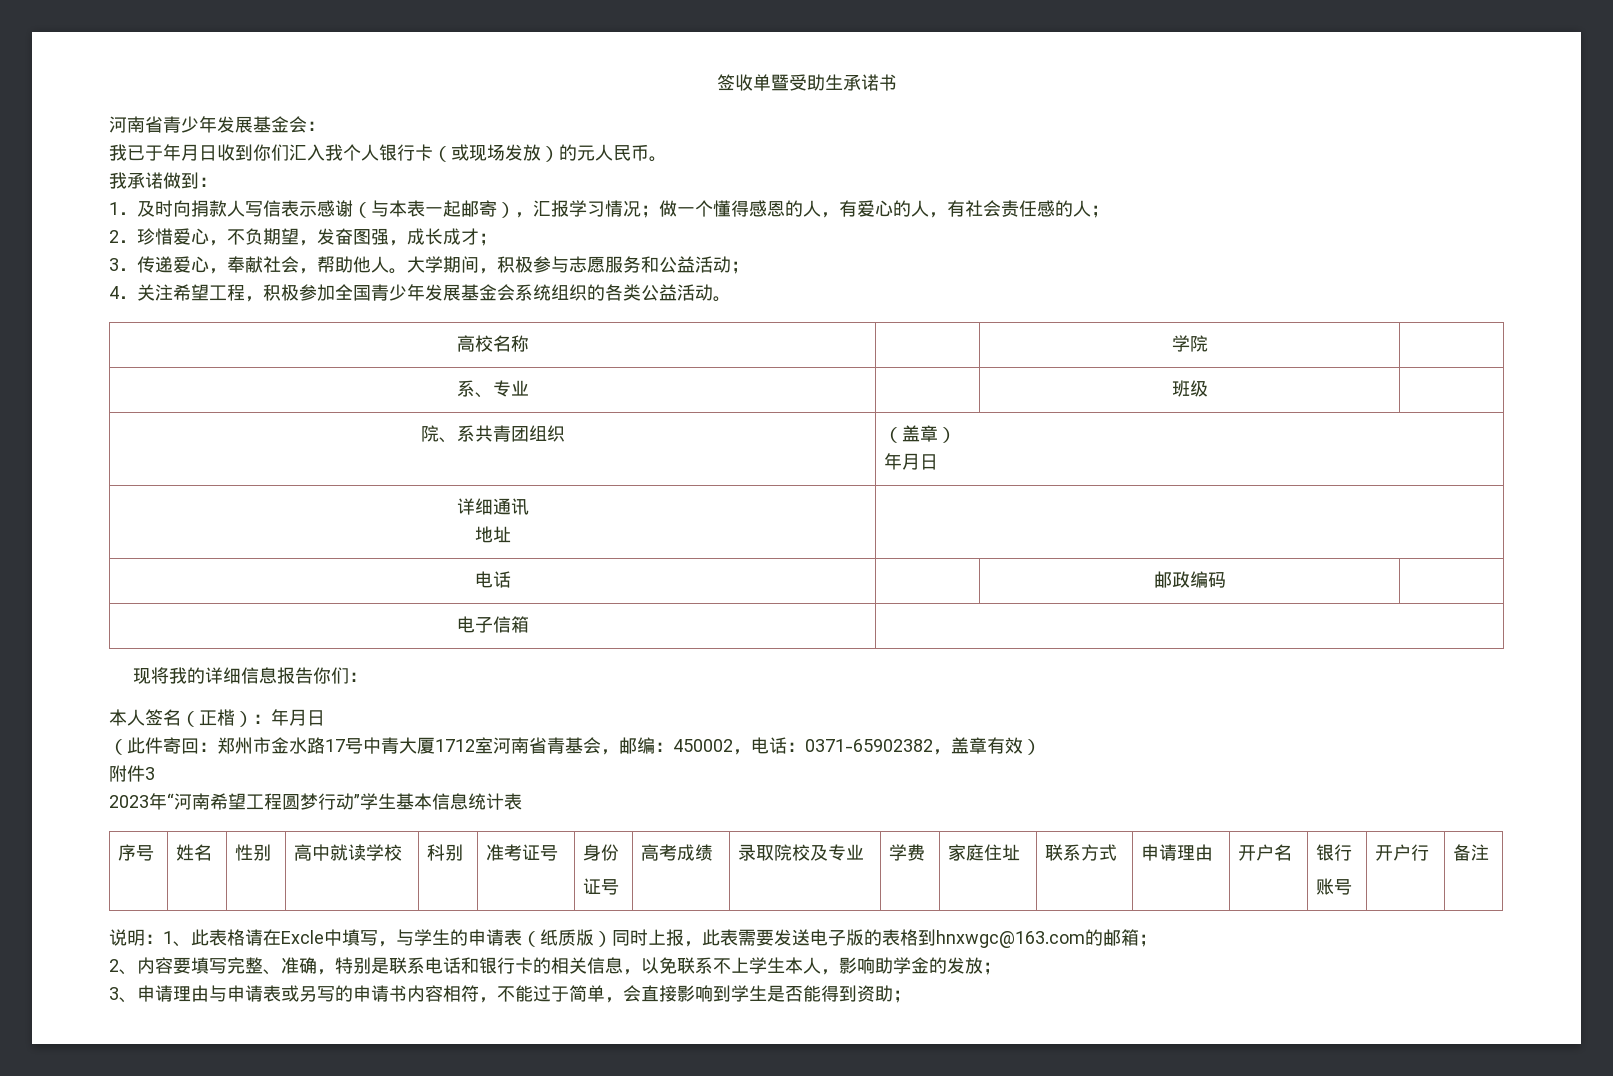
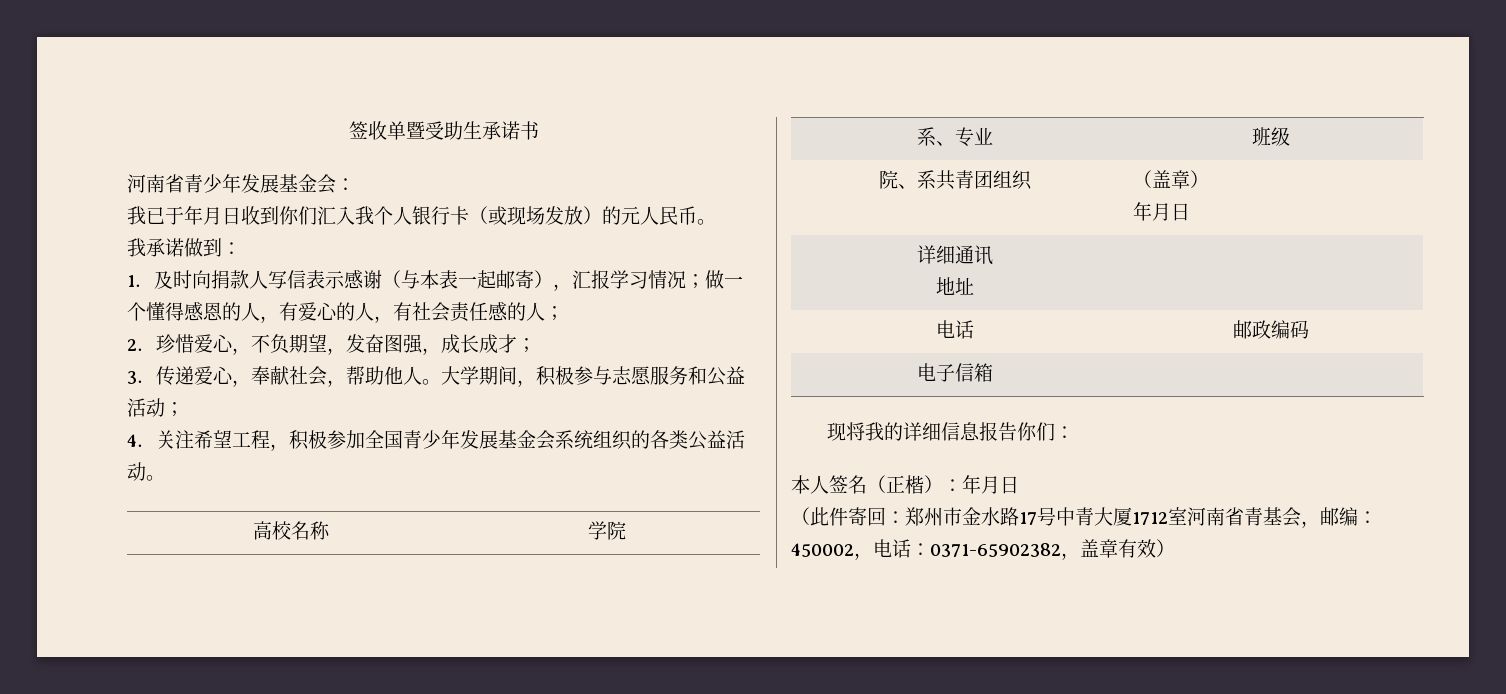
- 附件3
- 2023年“河南希望工程圆梦行动”学生基本信息统计表
- 序号 | 姓名 | 性别 | 高中就读学校 | 科别 | 准考证号 | 身份
- 证号 | 高考成绩 | 录取院校及专业 | 学费 | 家庭住址 | 联系方式 | 申请理由 | 开户名 | 银行
- 账号 | 开户行 | 备注
- 说明：1、此表格请在Excle中填写，与学生的申请表（纸质版）同时上报，此表需要发送电子版的表格到hnxwgc@163.com的邮箱；
- 2、内容要填写完整、准确，特别是联系电话和银行卡的相关信息，以免联系不上学生本人，影响助学金的发放；
- 3、申请理由与申请表或另写的申请书内容相符，不能过于简单，会直接影响到学生是否能得到资助；

